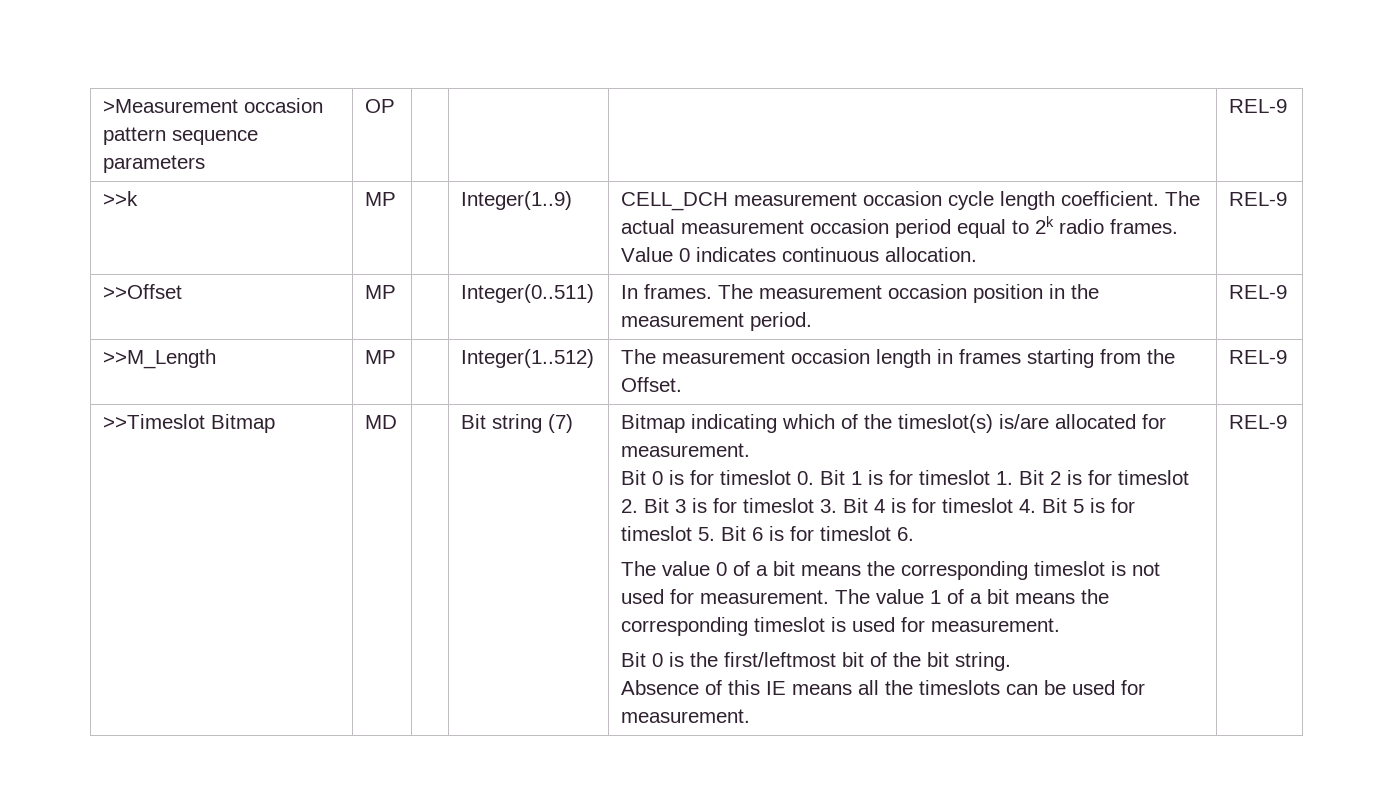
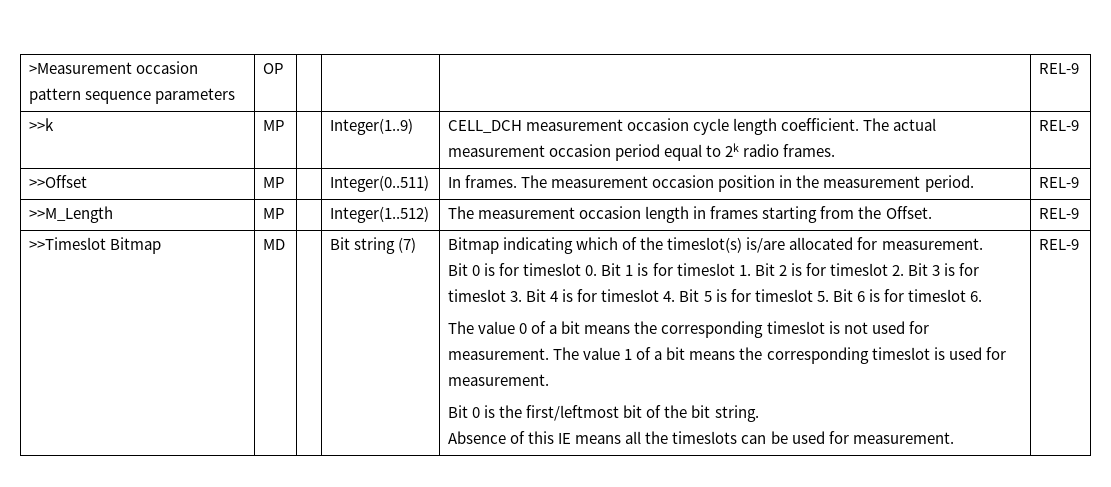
- >>k | MP | | Integer(1..9) | CELL_DCH measurement occasion cycle length coefficient. The actual measurement occasion period equal to 2k radio frames. Value 0 indicates continuous allocation. | REL-9
+ >>k | MP | | Integer(1..9) | CELL_DCH measurement occasion cycle length coefficient. The actual measurement occasion period equal to 2k radio frames. | REL-9

